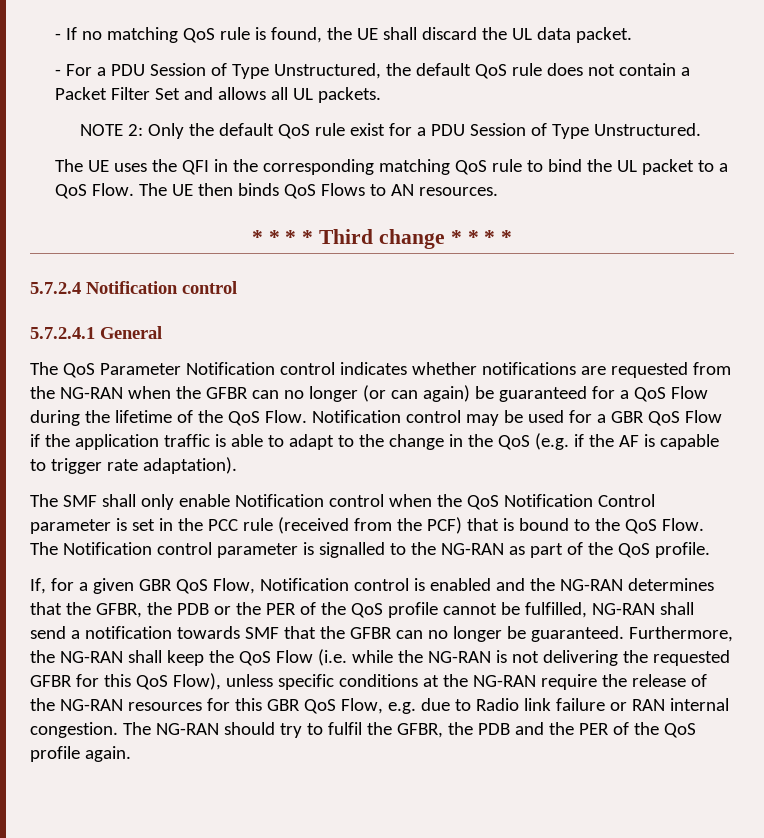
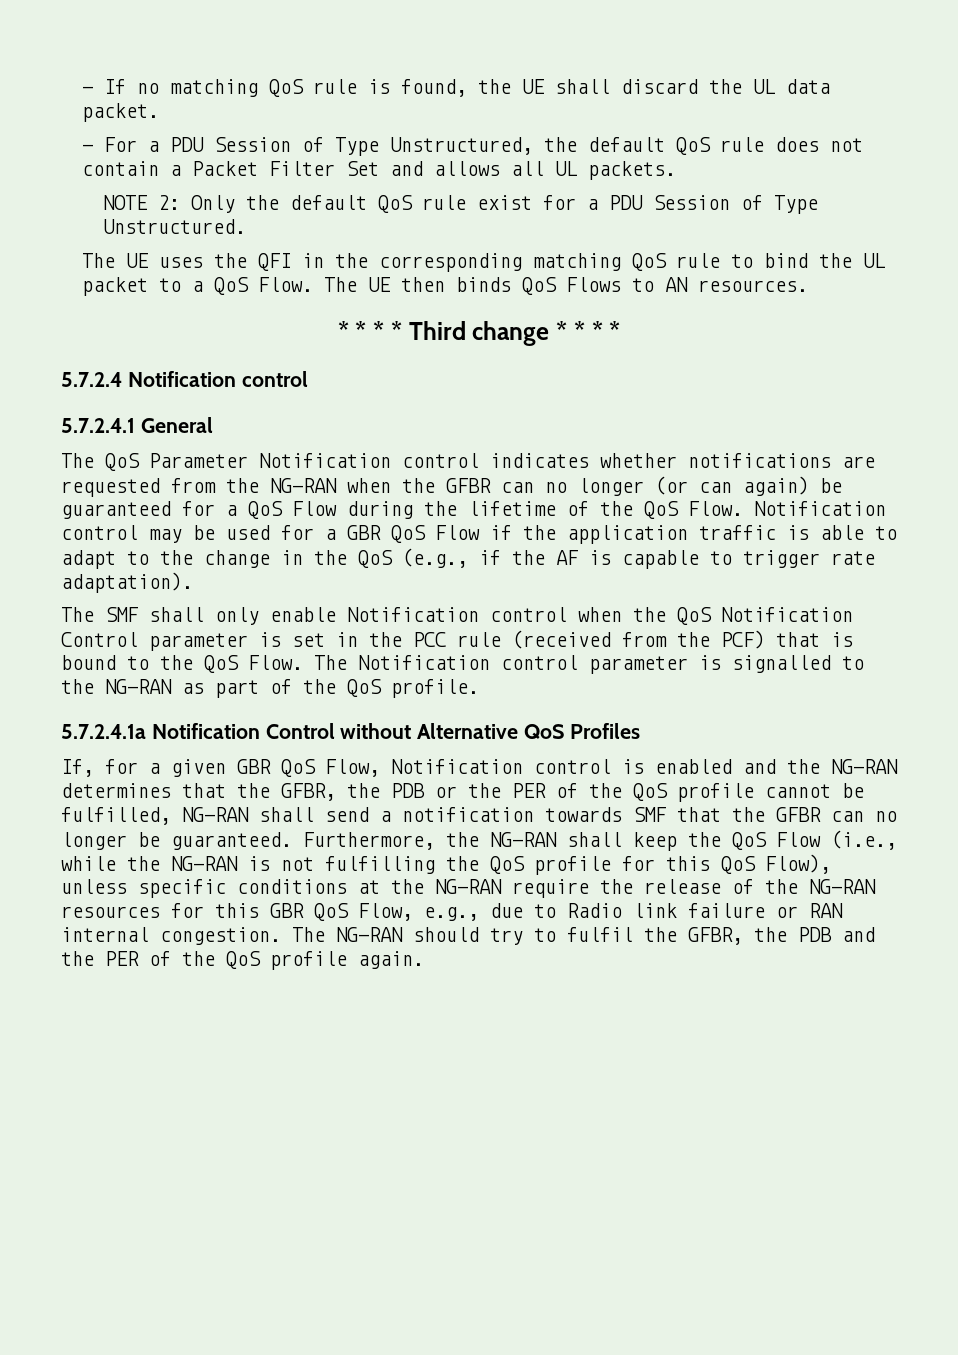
- Notification control may be used for a GBR QoS Flow if the application traffic is able to adapt to the change in the QoS (e.g. if the AF is capable to trigger rate adaptation).
+ Notification control may be used for a GBR QoS Flow if the application traffic is able to adapt to the change in the QoS (e.g., if the AF is capable to trigger rate adaptation).
+ 5.7.2.4.1a Notification Control without Alternative QoS Profiles
- Furthermore, the NG-RAN shall keep the QoS Flow (i.e. while the NG-RAN is not delivering the requested GFBR for this QoS Flow), unless specific conditions at the NG-RAN require the release of the NG-RAN resources for this GBR QoS Flow, e.g. due to Radio link failure or RAN internal congestion.
+ Furthermore, the NG-RAN shall keep the QoS Flow (i.e., while the NG-RAN is not fulfilling the QoS profile for this QoS Flow), unless specific conditions at the NG-RAN require the release of the NG-RAN resources for this GBR QoS Flow, e.g., due to Radio link failure or RAN internal congestion.

